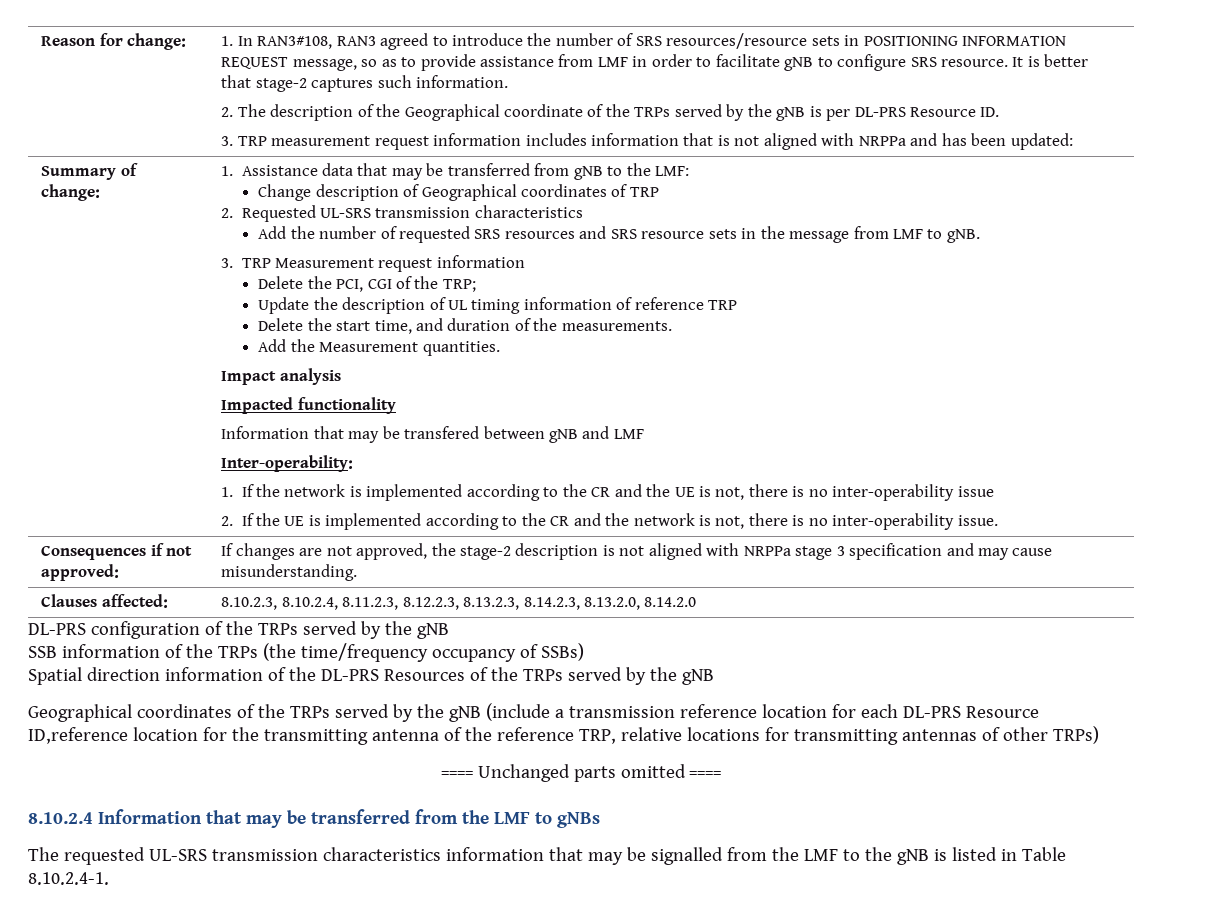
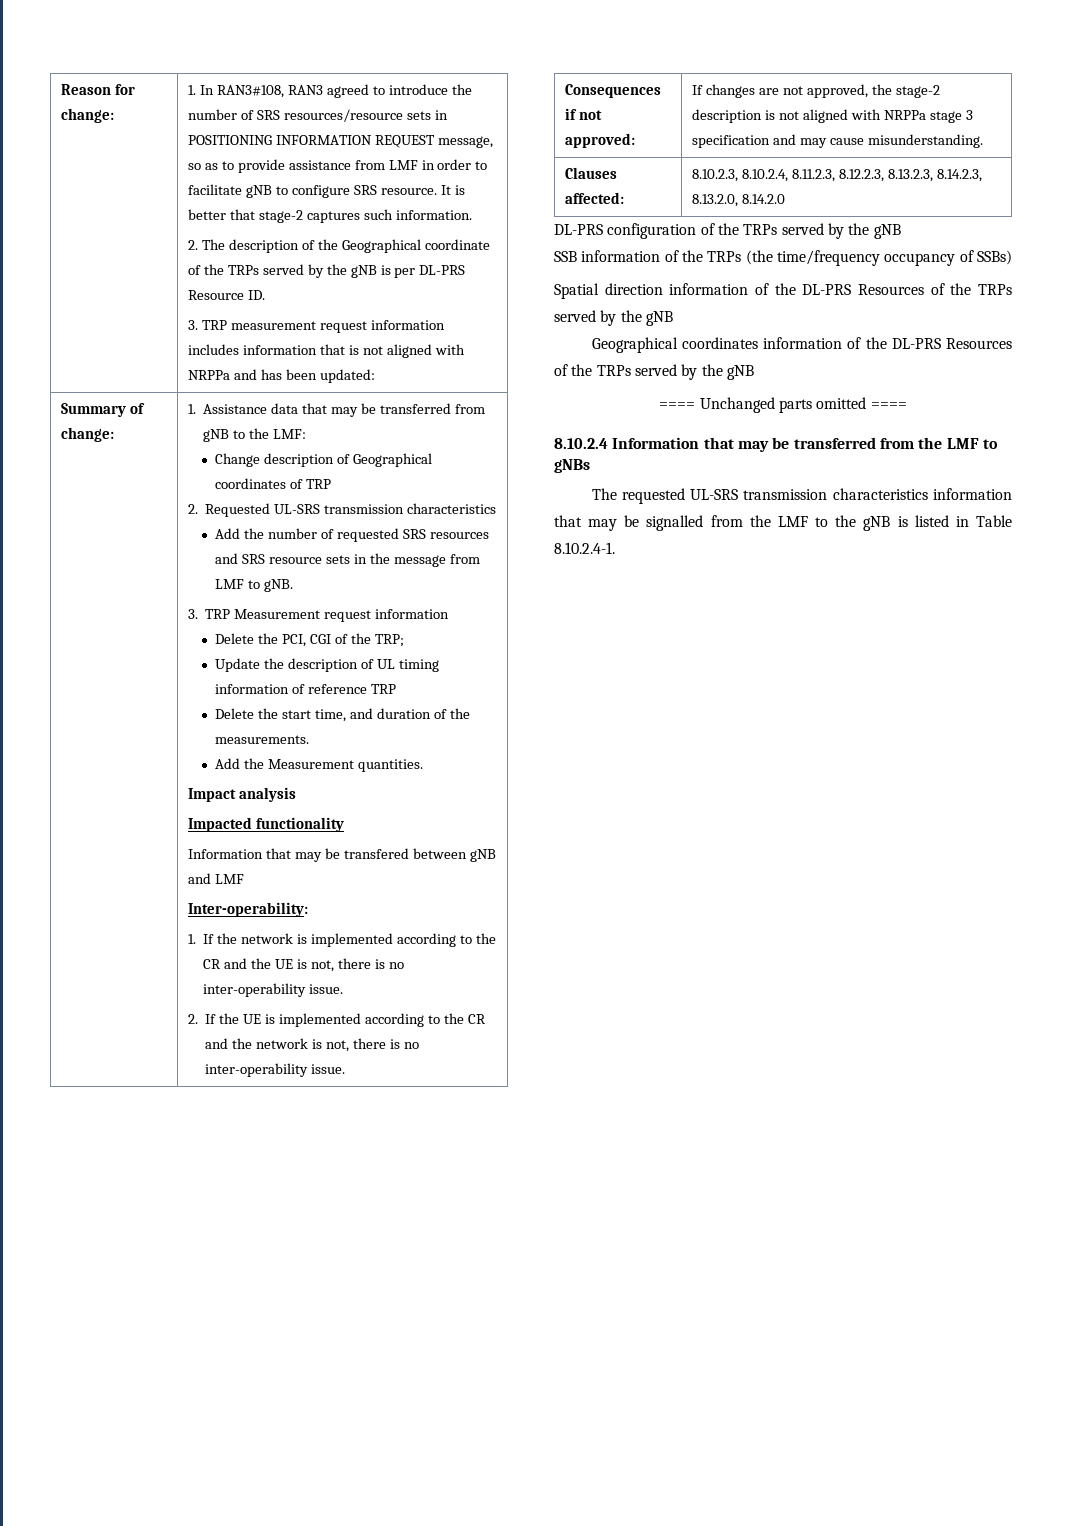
- 1. If the network is implemented according to the CR and the UE is not, there is no inter-operability issue
+ 1. If the network is implemented according to the CR and the UE is not, there is no inter-operability issue.
- Geographical coordinates of the TRPs served by the gNB (include a transmission reference location for each DL-PRS Resource ID,reference location for the transmitting antenna of the reference TRP, relative locations for transmitting antennas of other TRPs)
+ Geographical coordinates information of the DL-PRS Resources of the TRPs served by the gNB

